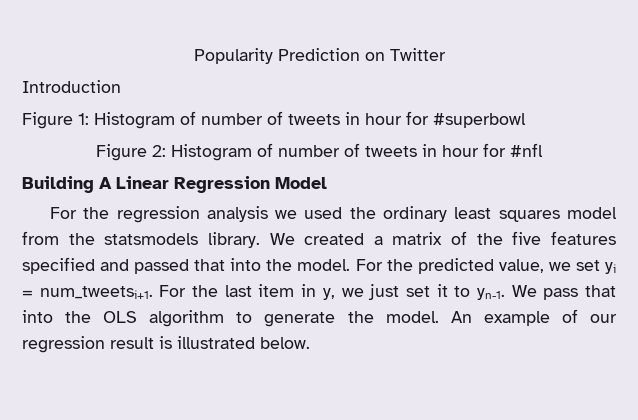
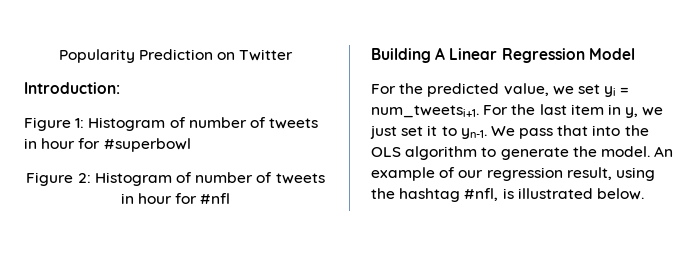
- Introduction
+ Introduction:
- For the regression analysis we used the ordinary least squares model from the statsmodels library. We created a matrix of the five features specified and passed that into the model. For the predicted value, we set yi = num_tweetsi+1.
+ For the predicted value, we set yi = num_tweetsi+1.
- An example of our regression result is illustrated below.
+ An example of our regression result, using the hashtag #nfl, is illustrated below.

